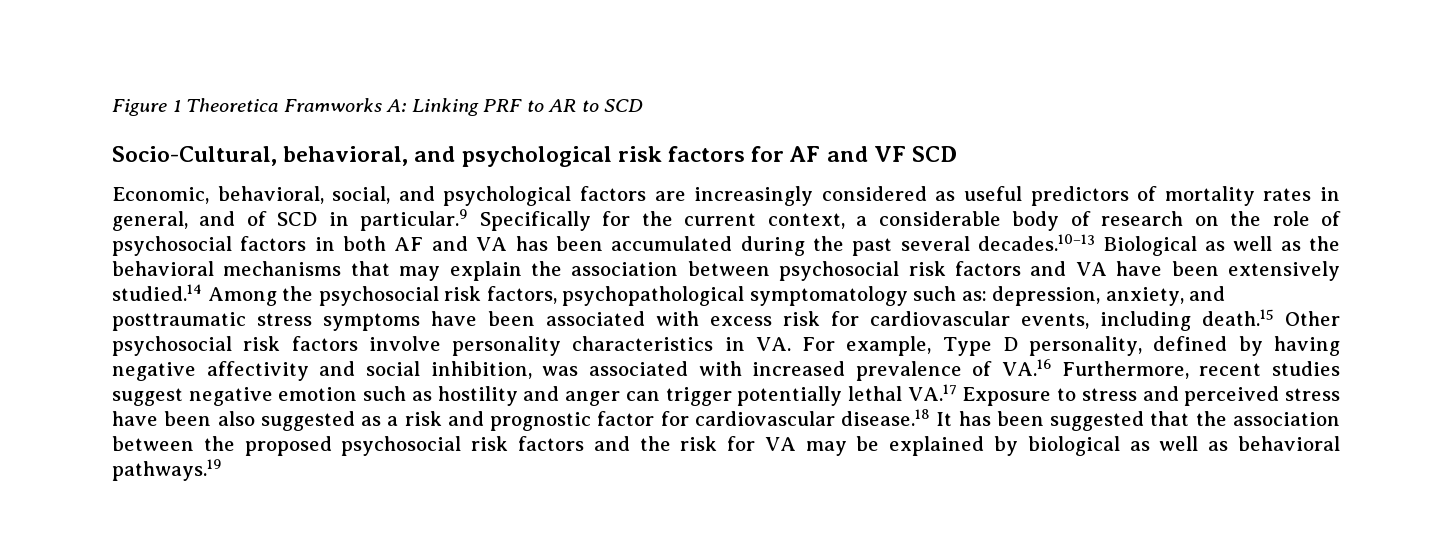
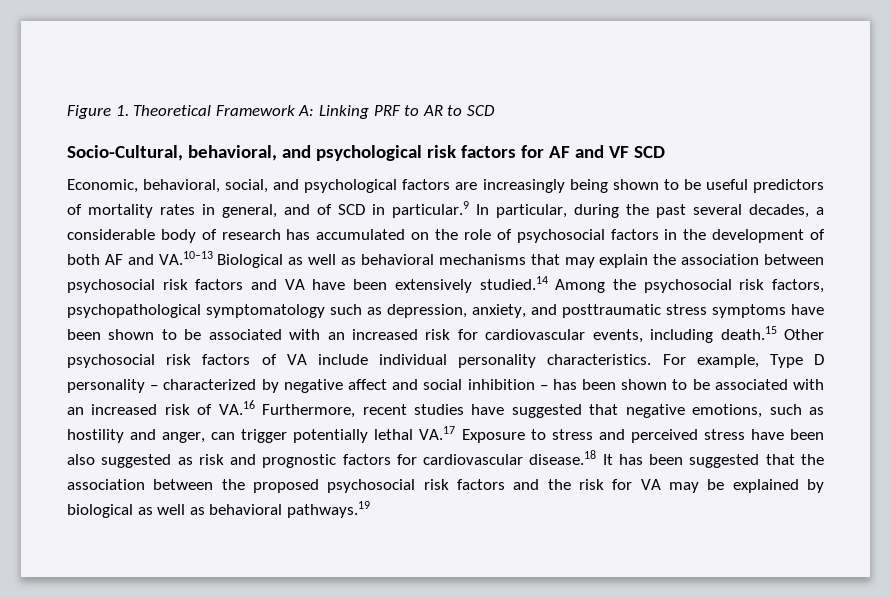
- Figure 1 Theoretica Framworks A: Linking PRF to AR to SCD
+ Figure 1. Theoretical Framework A: Linking PRF to AR to SCD
- Economic, behavioral, social, and psychological factors are increasingly considered as useful predictors of mortality rates in general, and of SCD in particular.9 Specifically for the current context, a considerable body of research on the role of psychosocial factors in both AF and VA has been accumulated during the past several decades.10–13 Biological as well as the behavioral mechanisms that may explain the association between psychosocial risk factors and VA have been extensively studied.14 Among the psychosocial risk factors, psychopathological symptomatology such as: depression, anxiety, and posttraumatic stress symptoms have been associated with excess risk for cardiovascular events, including death.15 Other psychosocial risk factors involve personality characteristics in VA. For example, Type D personality, defined by having negative affectivity and social inhibition, was associated with increased prevalence of VA.16 Furthermore, recent studies suggest negative emotion such as hostility and anger can trigger potentially lethal VA.17 Exposure to stress and perceived stress have been also suggested as a risk and prognostic factor for cardiovascular disease.18 It has been suggested that the association between the proposed psychosocial risk factors and the risk for VA may be explained by biological as well as behavioral pathways.19
+ Economic, behavioral, social, and psychological factors are increasingly being shown to be useful predictors of mortality rates in general, and of SCD in particular.9 In particular, during the past several decades, a considerable body of research has accumulated on the role of psychosocial factors in the development of both AF and VA.10–13 Biological as well as behavioral mechanisms that may explain the association between psychosocial risk factors and VA have been extensively studied.14 Among the psychosocial risk factors, psychopathological symptomatology such as depression, anxiety, and posttraumatic stress symptoms have been shown to be associated with an increased risk for cardiovascular events, including death.15 Other psychosocial risk factors of VA include individual personality characteristics. For example, Type D personality – characterized by negative affect and social inhibition – has been shown to be associated with an increased risk of VA.16 Furthermore, recent studies have suggested that negative emotions, such as hostility and anger, can trigger potentially lethal VA.17 Exposure to stress and perceived stress have been also suggested as risk and prognostic factors for cardiovascular disease.18 It has been suggested that the association between the proposed psychosocial risk factors and the risk for VA may be explained by biological as well as behavioral pathways.19

